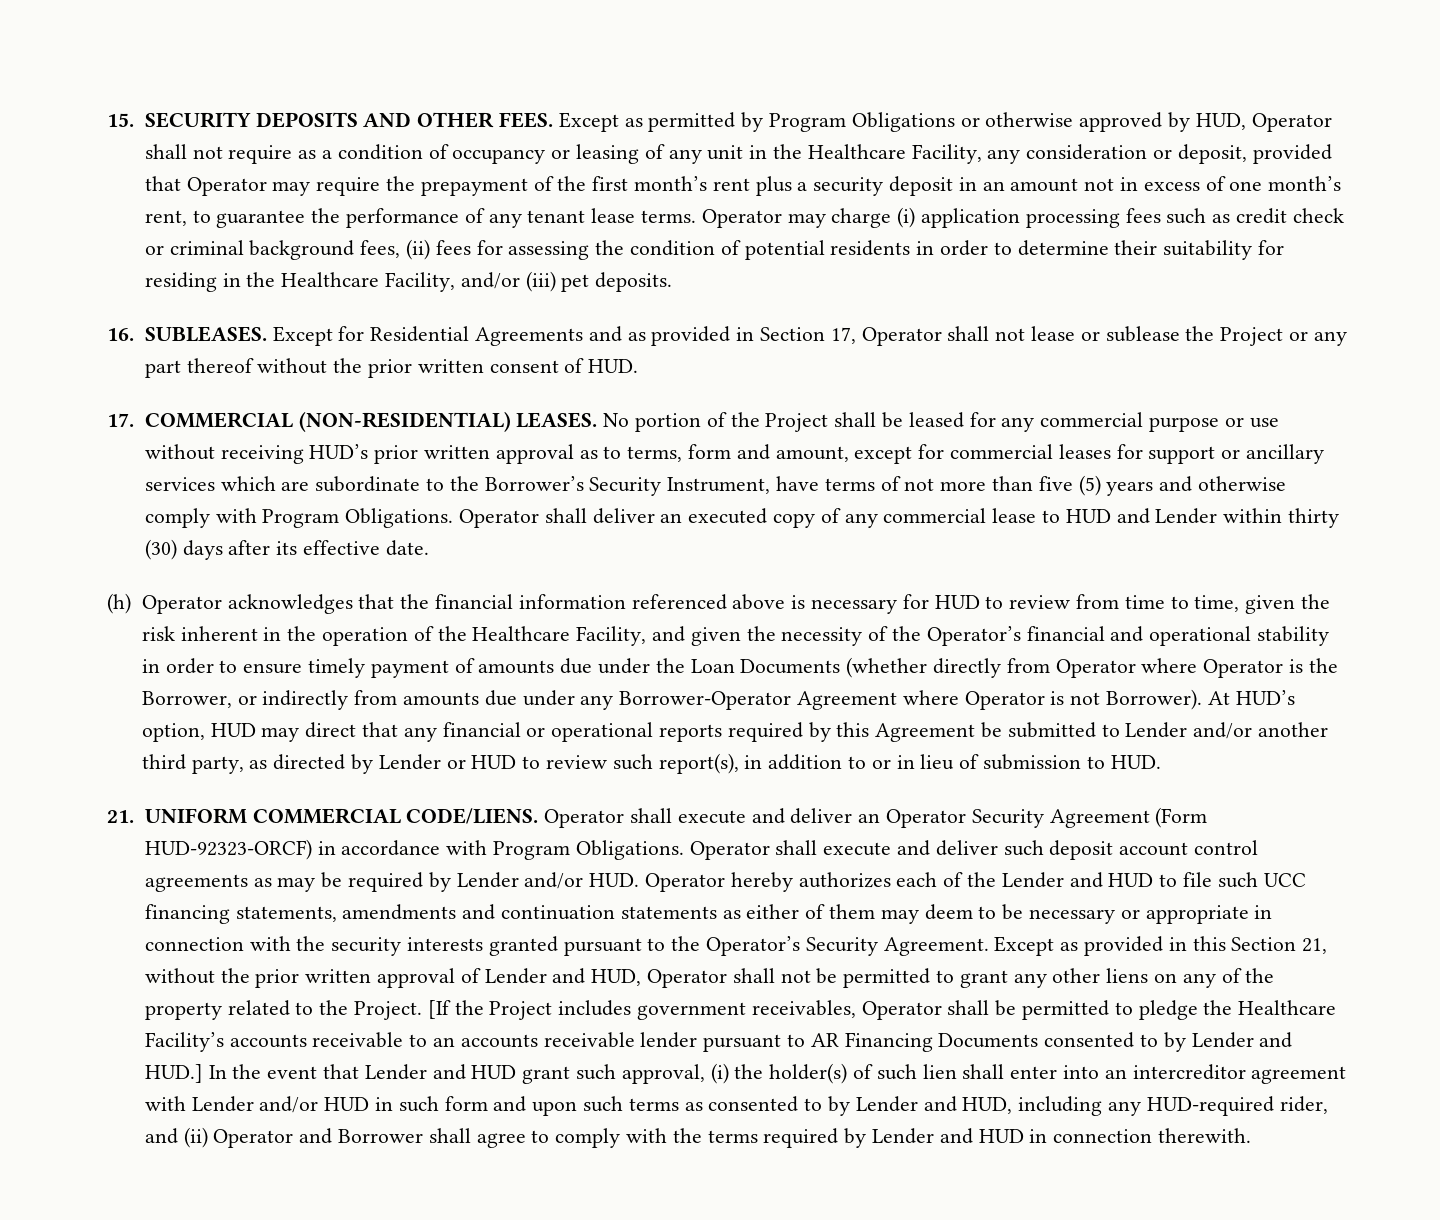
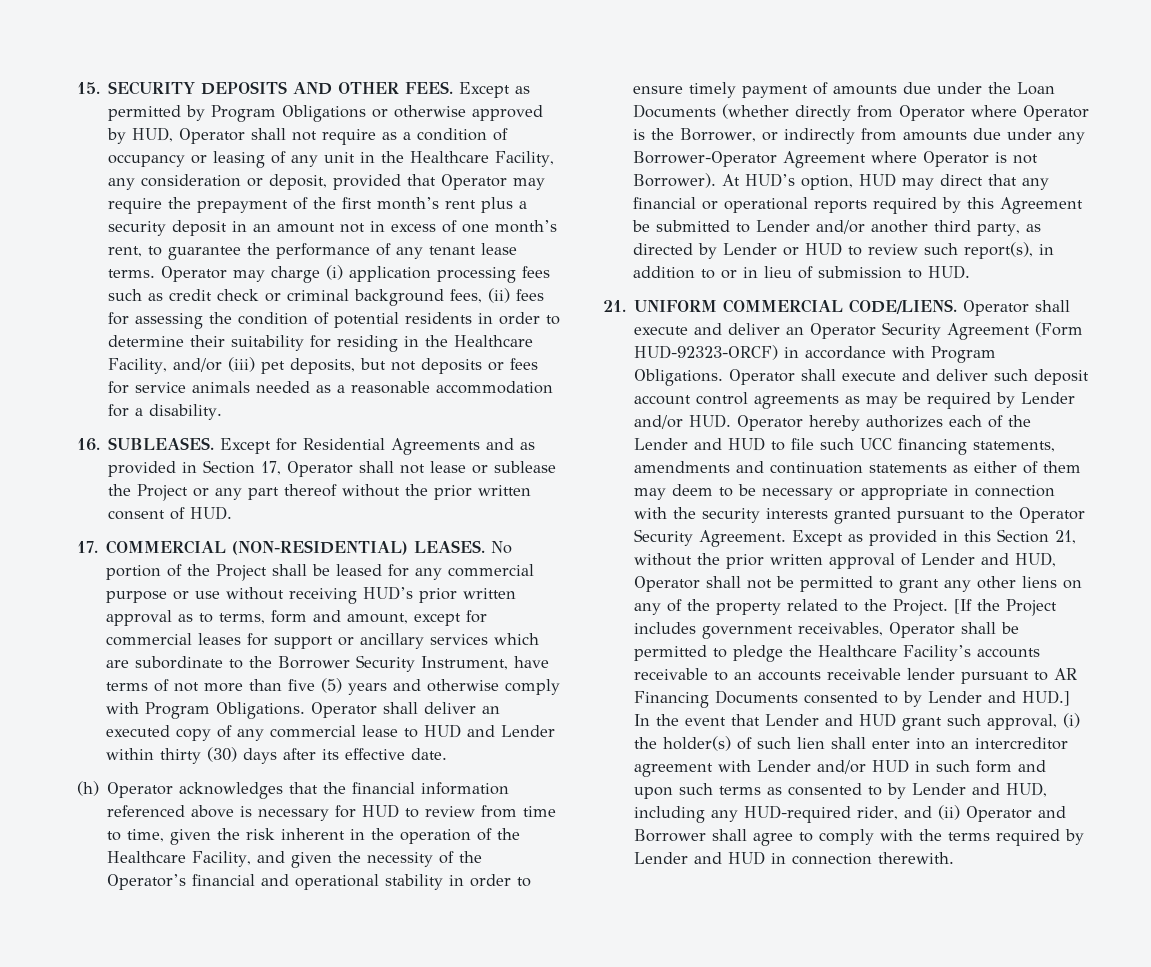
- Operator may charge (i) application processing fees such as credit check or criminal background fees, (ii) fees for assessing the condition of potential residents in order to determine their suitability for residing in the Healthcare Facility, and/or (iii) pet deposits.
+ Operator may charge (i) application processing fees such as credit check or criminal background fees, (ii) fees for assessing the condition of potential residents in order to determine their suitability for residing in the Healthcare Facility, and/or (iii) pet deposits, but not deposits or fees for service animals needed as a reasonable accommodation for a disability.
- No portion of the Project shall be leased for any commercial purpose or use without receiving HUD’s prior written approval as to terms, form and amount, except for commercial leases for support or ancillary services which are subordinate to the Borrower’s Security Instrument, have terms of not more than five (5) years and otherwise comply with Program Obligations.
+ No portion of the Project shall be leased for any commercial purpose or use without receiving HUD’s prior written approval as to terms, form and amount, except for commercial leases for support or ancillary services which are subordinate to the Borrower Security Instrument, have terms of not more than five (5) years and otherwise comply with Program Obligations.
- Operator shall execute and deliver such deposit account control agreements as may be required by Lender and/or HUD. Operator hereby authorizes each of the Lender and HUD to file such UCC financing statements, amendments and continuation statements as either of them may deem to be necessary or appropriate in connection with the security interests granted pursuant to the Operator’s Security Agreement.
+ Operator shall execute and deliver such deposit account control agreements as may be required by Lender and/or HUD. Operator hereby authorizes each of the Lender and HUD to file such UCC financing statements, amendments and continuation statements as either of them may deem to be necessary or appropriate in connection with the security interests granted pursuant to the Operator Security Agreement.

